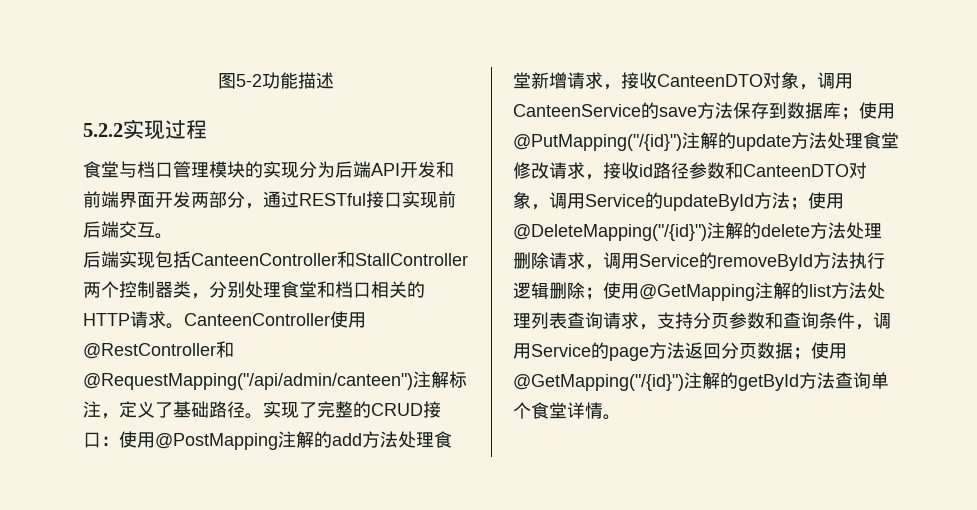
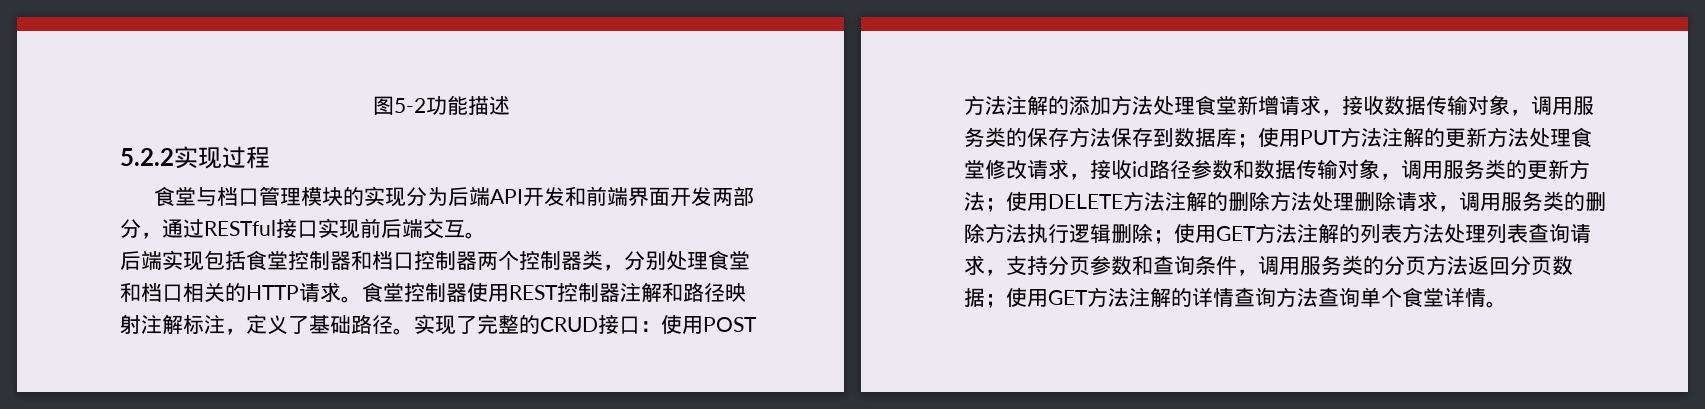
- 后端实现包括CanteenController和StallController两个控制器类，分别处理食堂和档口相关的HTTP请求。
+ 后端实现包括食堂控制器和档口控制器两个控制器类，分别处理食堂和档口相关的HTTP请求。
- CanteenController使用@RestController和@RequestMapping("/api/admin/canteen")注解标注，定义了基础路径。
+ 食堂控制器使用REST控制器注解和路径映射注解标注，定义了基础路径。
- 使用@PostMapping注解的add方法处理食堂新增请求，接收CanteenDTO对象，调用CanteenService的save方法保存到数据库；
+ 使用POST方法注解的添加方法处理食堂新增请求，接收数据传输对象，调用服务类的保存方法保存到数据库；
- 使用@PutMapping("/{id}")注解的update方法处理食堂修改请求，接收id路径参数和CanteenDTO对象，调用Service的updateById方法；使用@DeleteMapping("/{id}")注解的delete方法处理删除请求，调用Service的removeById方法执行逻辑删除；
+ 使用PUT方法注解的更新方法处理食堂修改请求，接收id路径参数和数据传输对象，调用服务类的更新方法；使用DELETE方法注解的删除方法处理删除请求，调用服务类的删除方法执行逻辑删除；
- 使用@GetMapping注解的list方法处理列表查询请求，支持分页参数和查询条件，调用Service的page方法返回分页数据；
+ 使用GET方法注解的列表方法处理列表查询请求，支持分页参数和查询条件，调用服务类的分页方法返回分页数据；
- 使用@GetMapping("/{id}")注解的getById方法查询单个食堂详情。
+ 使用GET方法注解的详情查询方法查询单个食堂详情。

